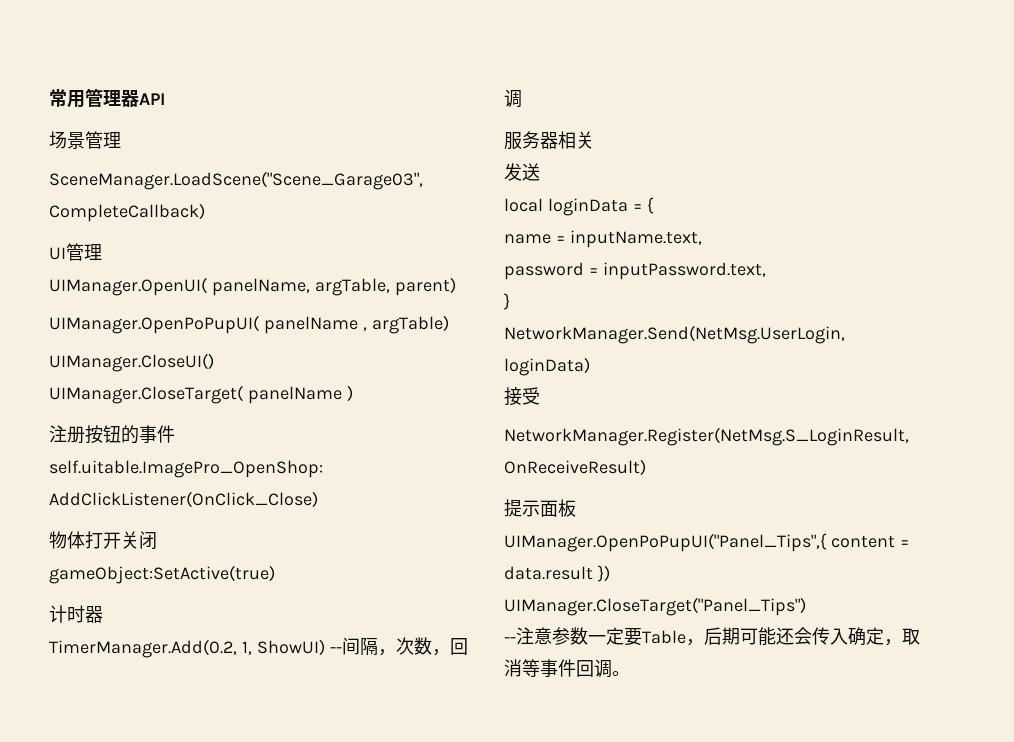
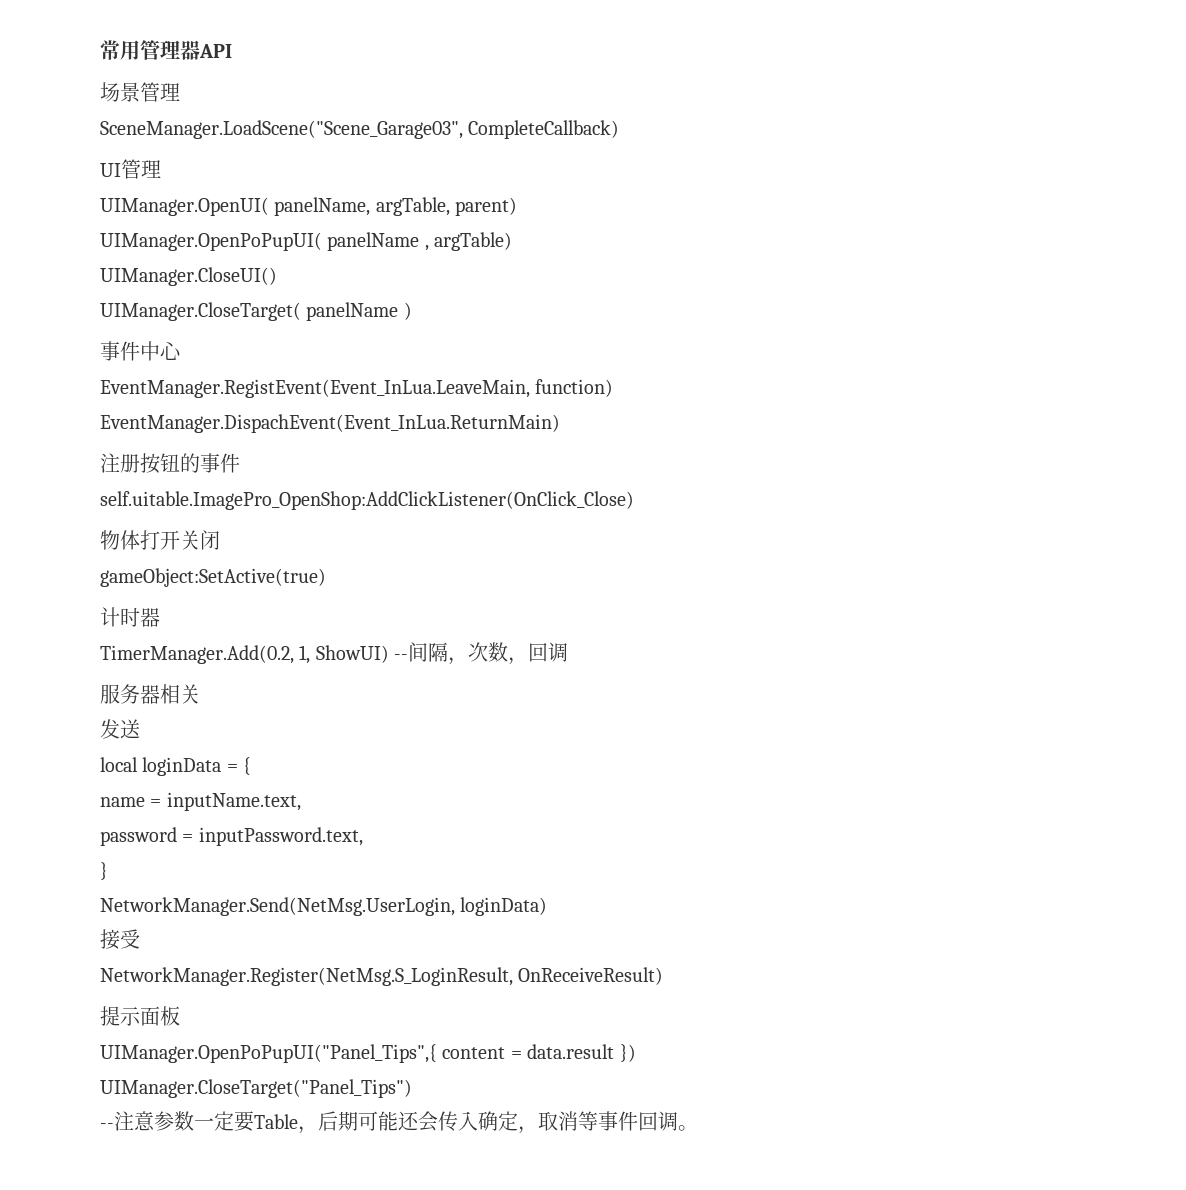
+ 事件中心
+ EventManager.RegistEvent(Event_InLua.LeaveMain, function)
+ EventManager.DispachEvent(Event_InLua.ReturnMain)

